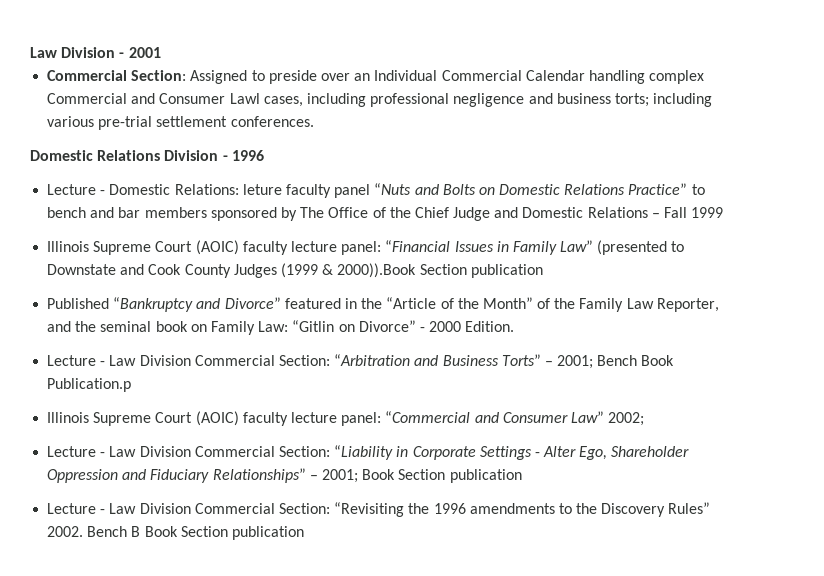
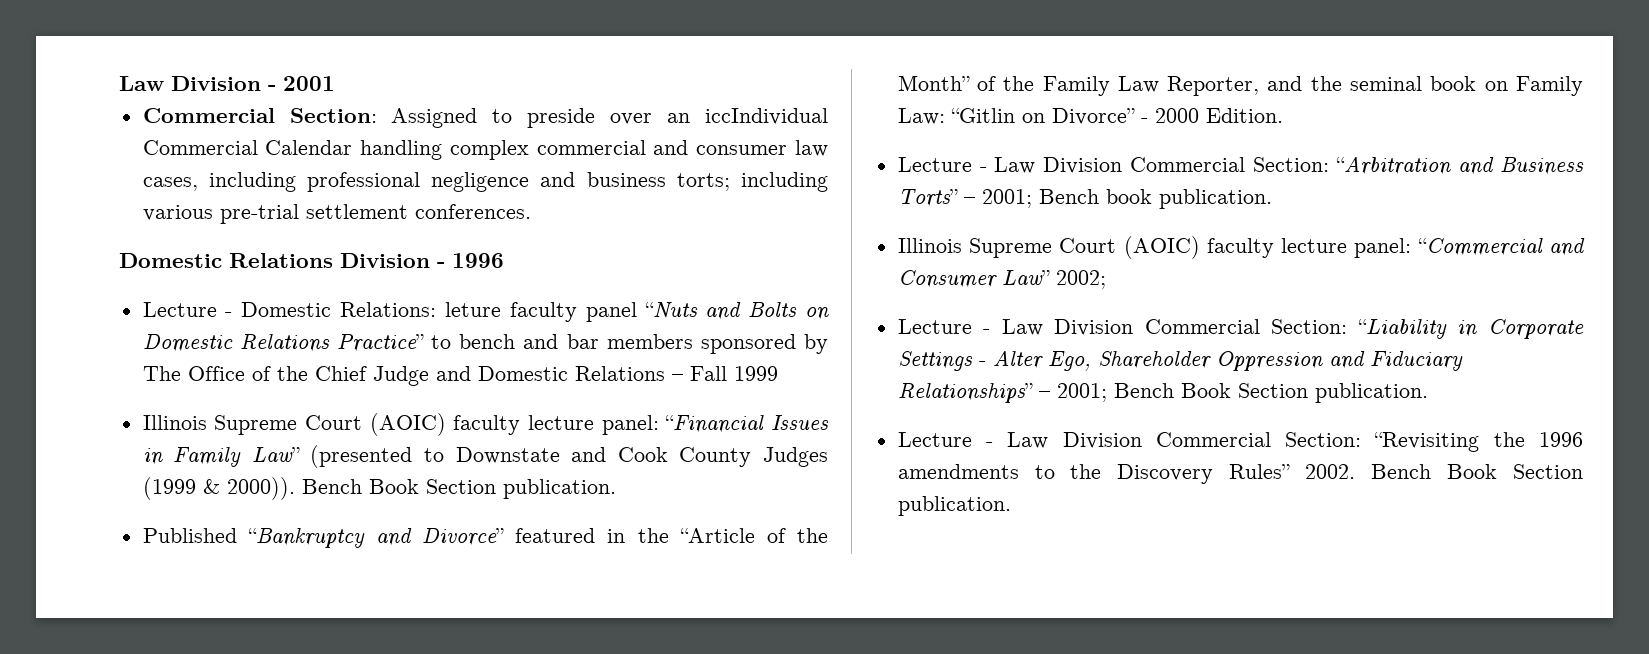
- Commercial Section: Assigned to preside over an Individual Commercial Calendar handling complex Commercial and Consumer Lawl cases, including professional negligence and business torts; including various pre-trial settlement conferences.
+ Commercial Section: Assigned to preside over an iccIndividual Commercial Calendar handling complex commercial and consumer law cases, including professional negligence and business torts; including various pre-trial settlement conferences.
- Illinois Supreme Court (AOIC) faculty lecture panel: “Financial Issues in Family Law” (presented to Downstate and Cook County Judges (1999 & 2000)).Book Section publication
+ Illinois Supreme Court (AOIC) faculty lecture panel: “Financial Issues in Family Law” (presented to Downstate and Cook County Judges (1999 & 2000)). Bench Book Section publication.
- Lecture - Law Division Commercial Section: “Arbitration and Business Torts” – 2001; Bench Book Publication.p
+ Lecture - Law Division Commercial Section: “Arbitration and Business Torts” – 2001; Bench book publication.
- Lecture - Law Division Commercial Section: “Liability in Corporate Settings - Alter Ego, Shareholder Oppression and Fiduciary Relationships” – 2001; Book Section publication
+ Lecture - Law Division Commercial Section: “Liability in Corporate Settings - Alter Ego, Shareholder Oppression and Fiduciary Relationships” – 2001; Bench Book Section publication.
- Lecture - Law Division Commercial Section: “Revisiting the 1996 amendments to the Discovery Rules” 2002. Bench B Book Section publication
+ Lecture - Law Division Commercial Section: “Revisiting the 1996 amendments to the Discovery Rules” 2002. Bench Book Section publication.

